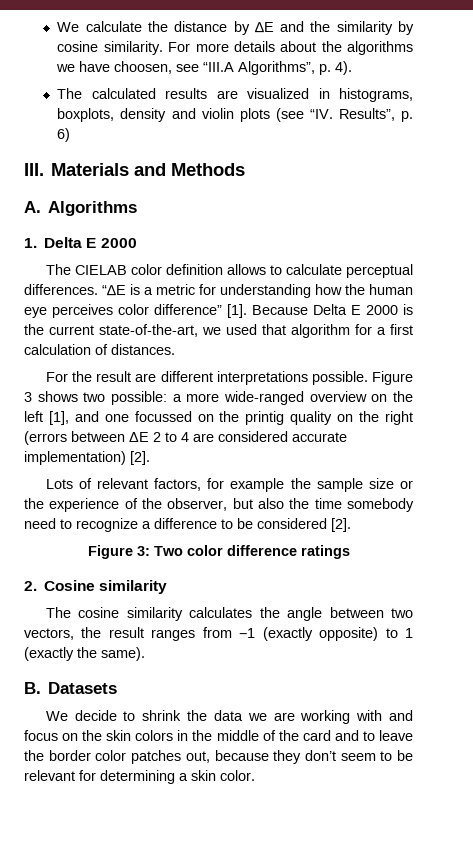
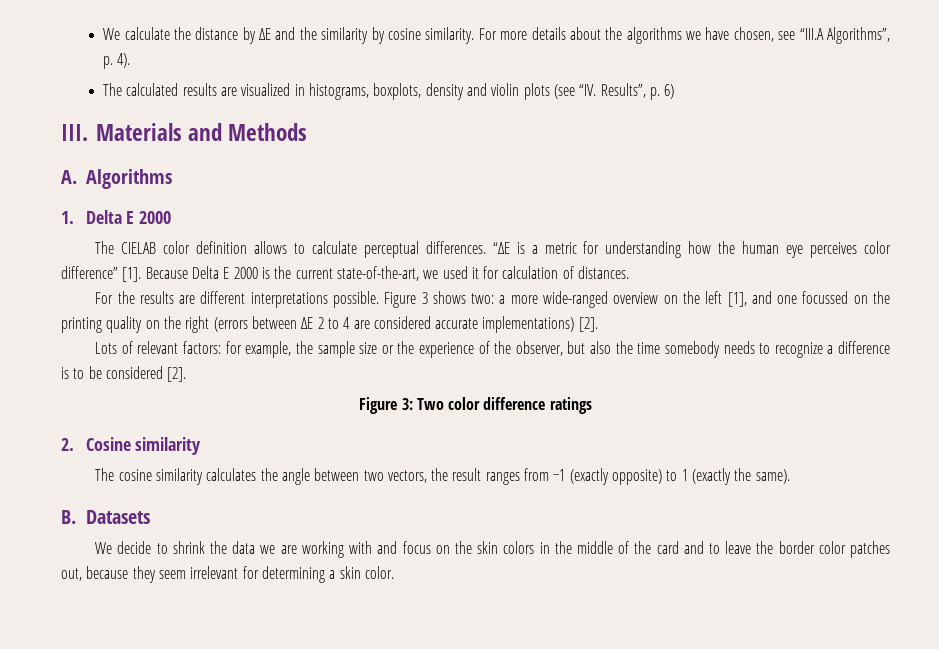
- For more details about the algorithms we have choosen, see “III.A Algorithms”, p. 4).
+ For more details about the algorithms we have chosen, see “III.A Algorithms”, p. 4).
- Because Delta E 2000 is the current state-of-the-art, we used that algorithm for a first calculation of distances.
+ Because Delta E 2000 is the current state-of-the-art, we used it for calculation of distances.
- For the result are different interpretations possible.
+ For the results are different interpretations possible.
- Figure 3 shows two possible: a more wide-ranged overview on the left [1], and one focussed on the printig quality on the right (errors between ΔE 2 to 4 are considered accurate implementation) [2].
+ Figure 3 shows two: a more wide-ranged overview on the left [1], and one focussed on the printing quality on the right (errors between ΔE 2 to 4 are considered accurate implementations) [2].
- Lots of relevant factors, for example the sample size or the experience of the observer, but also the time somebody need to recognize a difference to be considered [2].
+ Lots of relevant factors: for example, the sample size or the experience of the observer, but also the time somebody needs to recognize a difference is to be considered [2].
- We decide to shrink the data we are working with and focus on the skin colors in the middle of the card and to leave the border color patches out, because they don’t seem to be relevant for determining a skin color.
+ We decide to shrink the data we are working with and focus on the skin colors in the middle of the card and to leave the border color patches out, because they seem irrelevant for determining a skin color.

